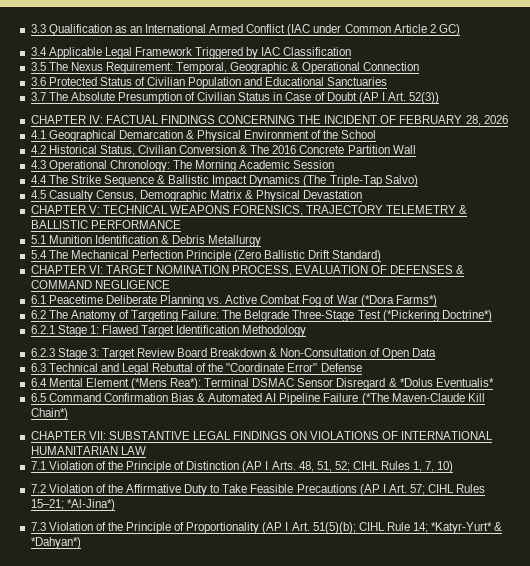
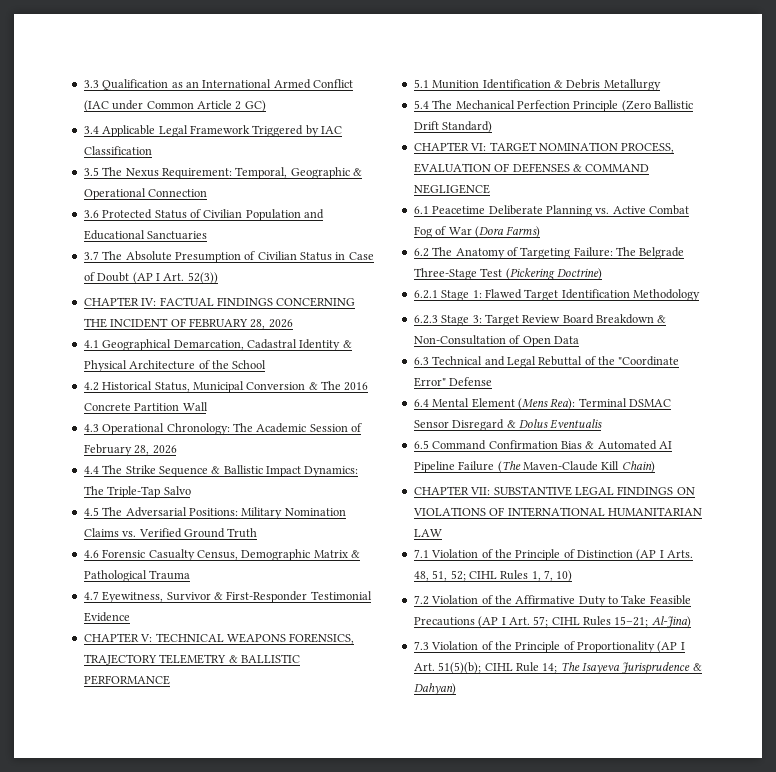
- 4.1 Geographical Demarcation & Physical Environment of the School
+ 4.1 Geographical Demarcation, Cadastral Identity & Physical Architecture of the School
- 4.2 Historical Status, Civilian Conversion & The 2016 Concrete Partition Wall
+ 4.2 Historical Status, Municipal Conversion & The 2016 Concrete Partition Wall
- 4.3 Operational Chronology: The Morning Academic Session
+ 4.3 Operational Chronology: The Academic Session of February 28, 2026
- 4.4 The Strike Sequence & Ballistic Impact Dynamics (The Triple-Tap Salvo)
- 4.5 Casualty Census, Demographic Matrix & Physical Devastation
+ 4.4 The Strike Sequence & Ballistic Impact Dynamics: The Triple-Tap Salvo
+ 4.5 The Adversarial Positions: Military Nomination Claims vs. Verified Ground Truth
+ 4.6 Forensic Casualty Census, Demographic Matrix & Pathological Trauma
+ 4.7 Eyewitness, Survivor & First-Responder Testimonial Evidence
- 6.1 Peacetime Deliberate Planning vs. Active Combat Fog of War (*Dora Farms*)
+ 6.1 Peacetime Deliberate Planning vs. Active Combat Fog of War (Dora Farms)
- 6.2 The Anatomy of Targeting Failure: The Belgrade Three-Stage Test (*Pickering Doctrine*)
+ 6.2 The Anatomy of Targeting Failure: The Belgrade Three-Stage Test (Pickering Doctrine)
- 6.4 Mental Element (*Mens Rea*): Terminal DSMAC Sensor Disregard & *Dolus Eventualis*
+ 6.4 Mental Element (Mens Rea): Terminal DSMAC Sensor Disregard & Dolus Eventualis
- 6.5 Command Confirmation Bias & Automated AI Pipeline Failure (*The Maven-Claude Kill Chain*)
+ 6.5 Command Confirmation Bias & Automated AI Pipeline Failure (The Maven-Claude Kill Chain)
- 7.2 Violation of the Affirmative Duty to Take Feasible Precautions (AP I Art. 57; CIHL Rules 15–21; *Al-Jina*)
+ 7.2 Violation of the Affirmative Duty to Take Feasible Precautions (AP I Art. 57; CIHL Rules 15–21; Al-Jina)
- 7.3 Violation of the Principle of Proportionality (AP I Art. 51(5)(b); CIHL Rule 14; *Katyr-Yurt* & *Dahyan*)
+ 7.3 Violation of the Principle of Proportionality (AP I Art. 51(5)(b); CIHL Rule 14; The Isayeva Jurisprudence & Dahyan)

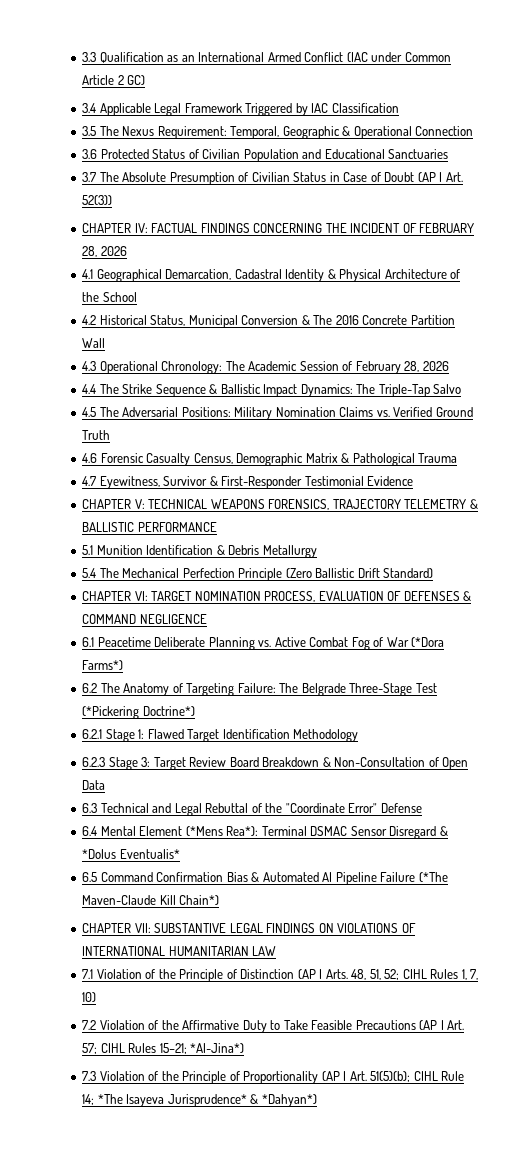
- 6.1 Peacetime Deliberate Planning vs. Active Combat Fog of War (Dora Farms)
+ 6.1 Peacetime Deliberate Planning vs. Active Combat Fog of War (*Dora Farms*)
- 6.2 The Anatomy of Targeting Failure: The Belgrade Three-Stage Test (Pickering Doctrine)
+ 6.2 The Anatomy of Targeting Failure: The Belgrade Three-Stage Test (*Pickering Doctrine*)
- 6.4 Mental Element (Mens Rea): Terminal DSMAC Sensor Disregard & Dolus Eventualis
+ 6.4 Mental Element (*Mens Rea*): Terminal DSMAC Sensor Disregard & *Dolus Eventualis*
- 6.5 Command Confirmation Bias & Automated AI Pipeline Failure (The Maven-Claude Kill Chain)
+ 6.5 Command Confirmation Bias & Automated AI Pipeline Failure (*The Maven-Claude Kill Chain*)
- 7.2 Violation of the Affirmative Duty to Take Feasible Precautions (AP I Art. 57; CIHL Rules 15–21; Al-Jina)
+ 7.2 Violation of the Affirmative Duty to Take Feasible Precautions (AP I Art. 57; CIHL Rules 15–21; *Al-Jina*)
- 7.3 Violation of the Principle of Proportionality (AP I Art. 51(5)(b); CIHL Rule 14; The Isayeva Jurisprudence & Dahyan)
+ 7.3 Violation of the Principle of Proportionality (AP I Art. 51(5)(b); CIHL Rule 14; *The Isayeva Jurisprudence* & *Dahyan*)

